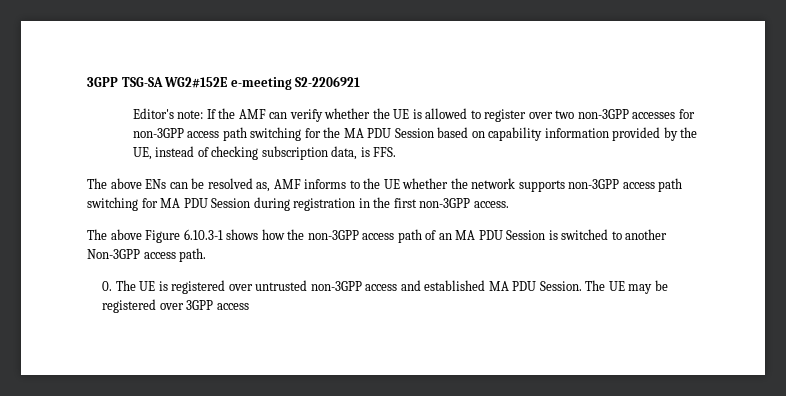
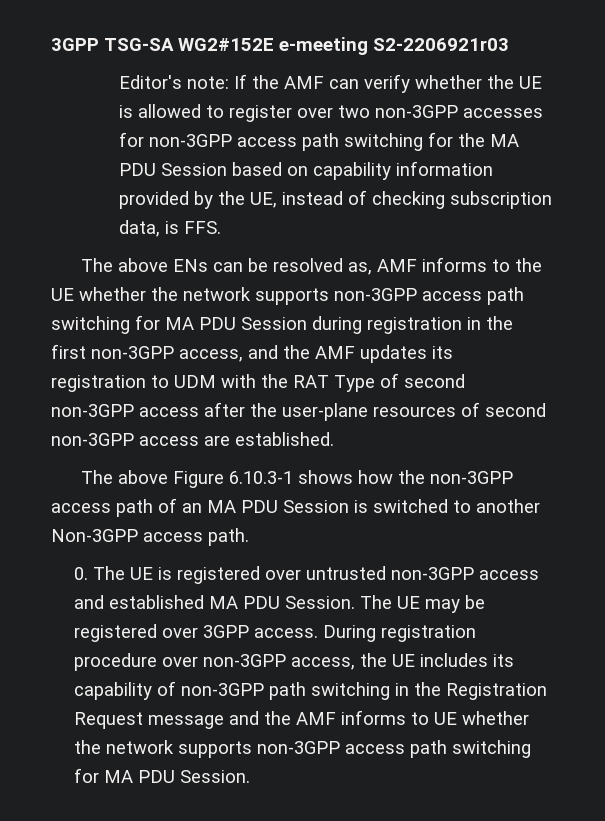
- 3GPP TSG-SA WG2#152E e-meeting S2-2206921
+ 3GPP TSG-SA WG2#152E e-meeting S2-2206921r03
- The above ENs can be resolved as, AMF informs to the UE whether the network supports non-3GPP access path switching for MA PDU Session during registration in the first non-3GPP access.
+ The above ENs can be resolved as, AMF informs to the UE whether the network supports non-3GPP access path switching for MA PDU Session during registration in the first non-3GPP access, and the AMF updates its registration to UDM with the RAT Type of second non-3GPP access after the user-plane resources of second non-3GPP access are established.
- The UE may be registered over 3GPP access
+ The UE may be registered over 3GPP access. During registration procedure over non-3GPP access, the UE includes its capability of non-3GPP path switching in the Registration Request message and the AMF informs to UE whether the network supports non-3GPP access path switching for MA PDU Session.

